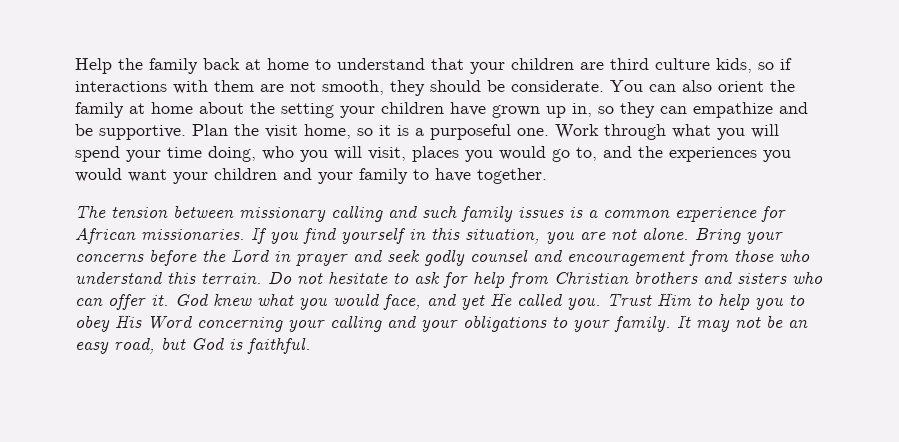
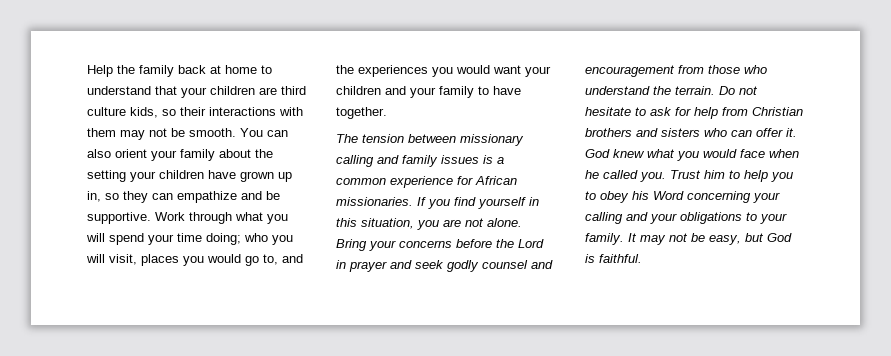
- Help the family back at home to understand that your children are third culture kids, so if interactions with them are not smooth, they should be considerate. You can also orient the family at home about the setting your children have grown up in, so they can empathize and be supportive.
+ Help the family back at home to understand that your children are third culture kids, so their interactions with them may not be smooth. You can also orient your family about the setting your children have grown up in, so they can empathize and be supportive.
- Plan the visit home, so it is a purposeful one.
- Work through what you will spend your time doing, who you will visit, places you would go to, and the experiences you would want your children and your family to have together.
+ Work through what you will spend your time doing; who you will visit, places you would go to, and the experiences you would want your children and your family to have together.
- The tension between missionary calling and such family issues is a common experience for African missionaries.
+ The tension between missionary calling and family issues is a common experience for African missionaries.
- Bring your concerns before the Lord in prayer and seek godly counsel and encouragement from those who understand this terrain.
+ Bring your concerns before the Lord in prayer and seek godly counsel and encouragement from those who understand the terrain.
- God knew what you would face, and yet He called you.
+ God knew what you would face when he called you.
- Trust Him to help you to obey His Word concerning your calling and your obligations to your family.
+ Trust him to help you to obey his Word concerning your calling and your obligations to your family.
- It may not be an easy road, but God is faithful.
+ It may not be easy, but God is faithful.

